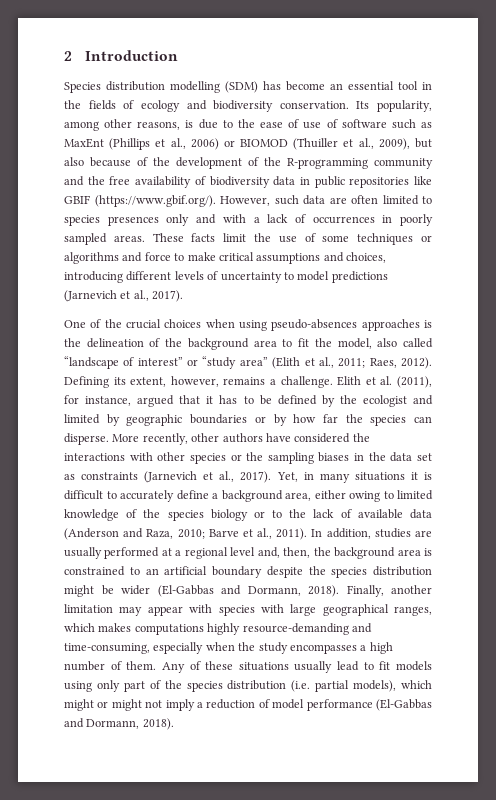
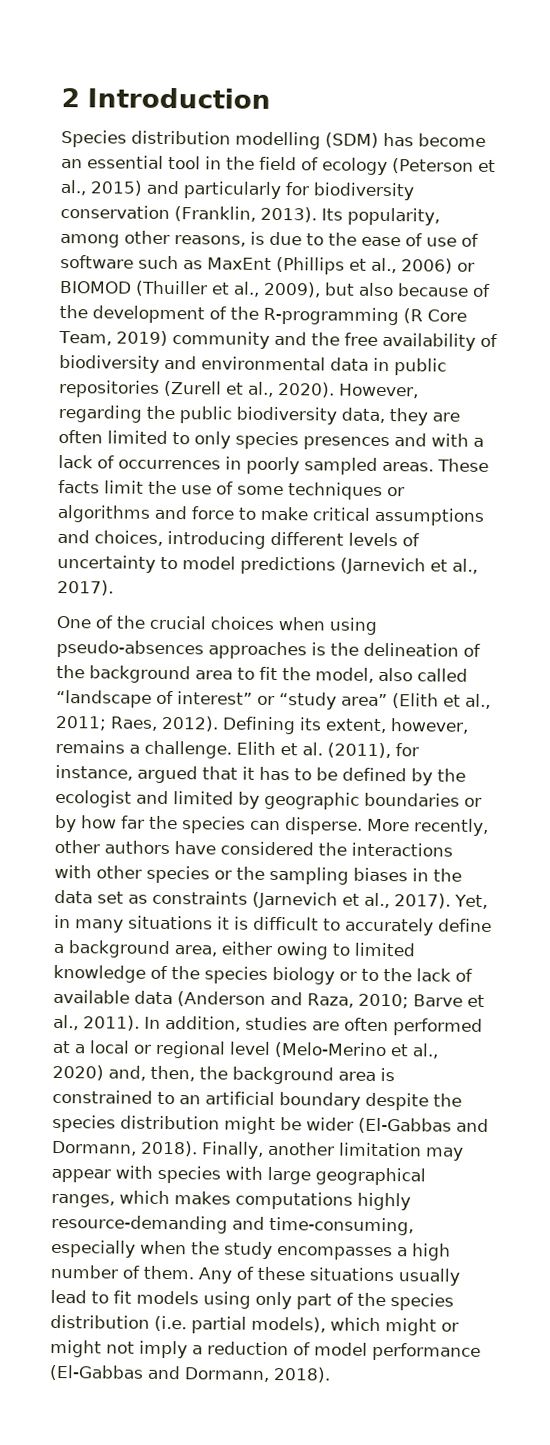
- Species distribution modelling (SDM) has become an essential tool in the fields of ecology and biodiversity conservation.
+ Species distribution modelling (SDM) has become an essential tool in the field of ecology (Peterson et al., 2015) and particularly for biodiversity conservation (Franklin, 2013).
- Its popularity, among other reasons, is due to the ease of use of software such as MaxEnt (Phillips et al., 2006) or BIOMOD (Thuiller et al., 2009), but also because of the development of the R-programming community and the free availability of biodiversity data in public repositories like GBIF (https://www.gbif.org/). However, such data are often limited to species presences only and with a lack of occurrences in poorly sampled areas.
+ Its popularity, among other reasons, is due to the ease of use of software such as MaxEnt (Phillips et al., 2006) or BIOMOD (Thuiller et al., 2009), but also because of the development of the R-programming (R Core Team, 2019) community and the free availability of biodiversity and environmental data in public repositories (Zurell et al., 2020). However, regarding the public biodiversity data, they are often limited to only species presences and with a lack of occurrences in poorly sampled areas.
- In addition, studies are usually performed at a regional level and, then, the background area is constrained to an artificial boundary despite the species distribution might be wider (El-Gabbas and Dormann, 2018).
+ In addition, studies are often performed at a local or regional level (Melo-Merino et al., 2020) and, then, the background area is constrained to an artificial boundary despite the species distribution might be wider (El-Gabbas and Dormann, 2018).

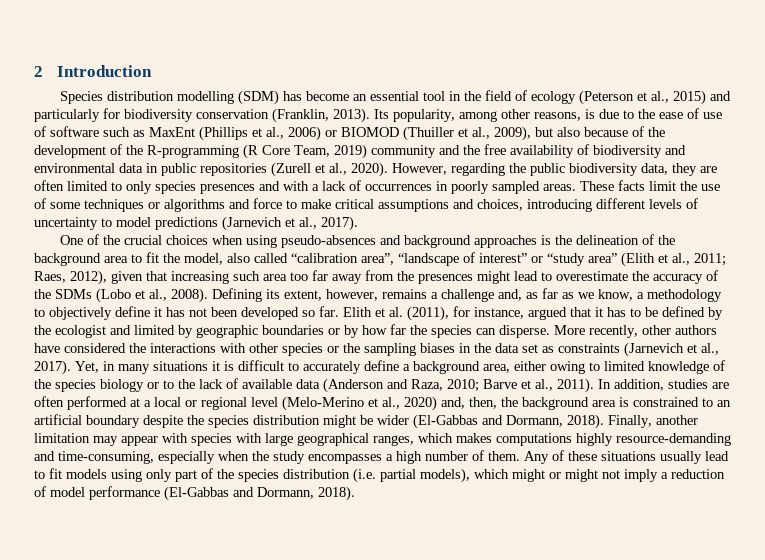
- One of the crucial choices when using pseudo-absences approaches is the delineation of the background area to fit the model, also called “landscape of interest” or “study area” (Elith et al., 2011; Raes, 2012).
+ One of the crucial choices when using pseudo-absences and background approaches is the delineation of the background area to fit the model, also called “calibration area”, “landscape of interest” or “study area” (Elith et al., 2011; Raes, 2012), given that increasing such area too far away from the presences might lead to overestimate the accuracy of the SDMs (Lobo et al., 2008).
- Defining its extent, however, remains a challenge.
+ Defining its extent, however, remains a challenge and, as far as we know, a methodology to objectively define it has not been developed so far.

